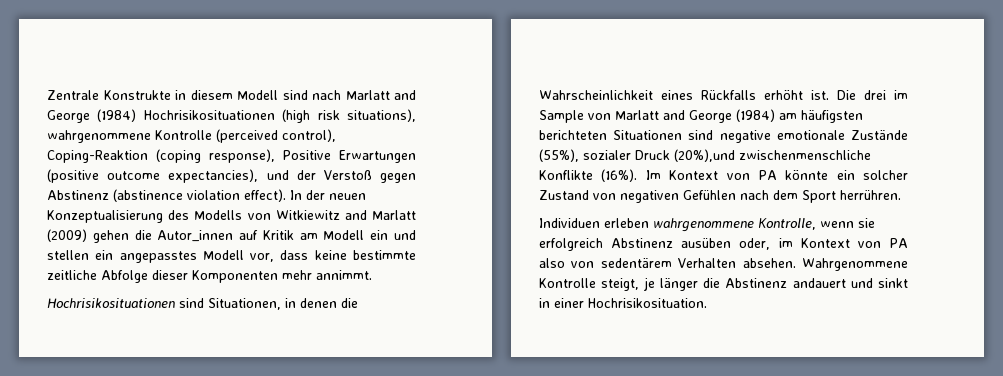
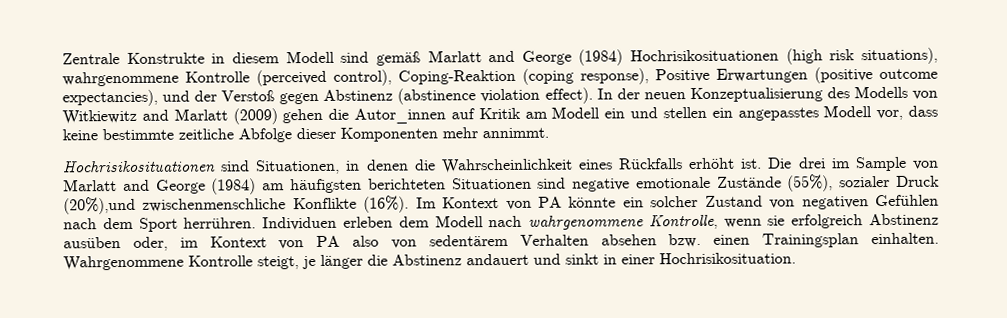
- Zentrale Konstrukte in diesem Modell sind nach Marlatt and George (1984) Hochrisikosituationen (high risk situations), wahrgenommene Kontrolle (perceived control), Coping-Reaktion (coping response), Positive Erwartungen (positive outcome expectancies), und der Verstoß gegen Abstinenz (abstinence violation effect).
+ Zentrale Konstrukte in diesem Modell sind gemäß Marlatt and George (1984) Hochrisikosituationen (high risk situations), wahrgenommene Kontrolle (perceived control), Coping-Reaktion (coping response), Positive Erwartungen (positive outcome expectancies), und der Verstoß gegen Abstinenz (abstinence violation effect).
- Im Kontext von PA könnte ein solcher Zustand von negativen Gefühlen nach dem Sport herrühren.
- Individuen erleben wahrgenommene Kontrolle, wenn sie erfolgreich Abstinenz ausüben oder, im Kontext von PA also von sedentärem Verhalten absehen.
+ Im Kontext von PA könnte ein solcher Zustand von negativen Gefühlen nach dem Sport herrühren. Individuen erleben dem Modell nach wahrgenommene Kontrolle, wenn sie erfolgreich Abstinenz ausüben oder, im Kontext von PA also von sedentärem Verhalten absehen bzw. einen Trainingsplan einhalten.

